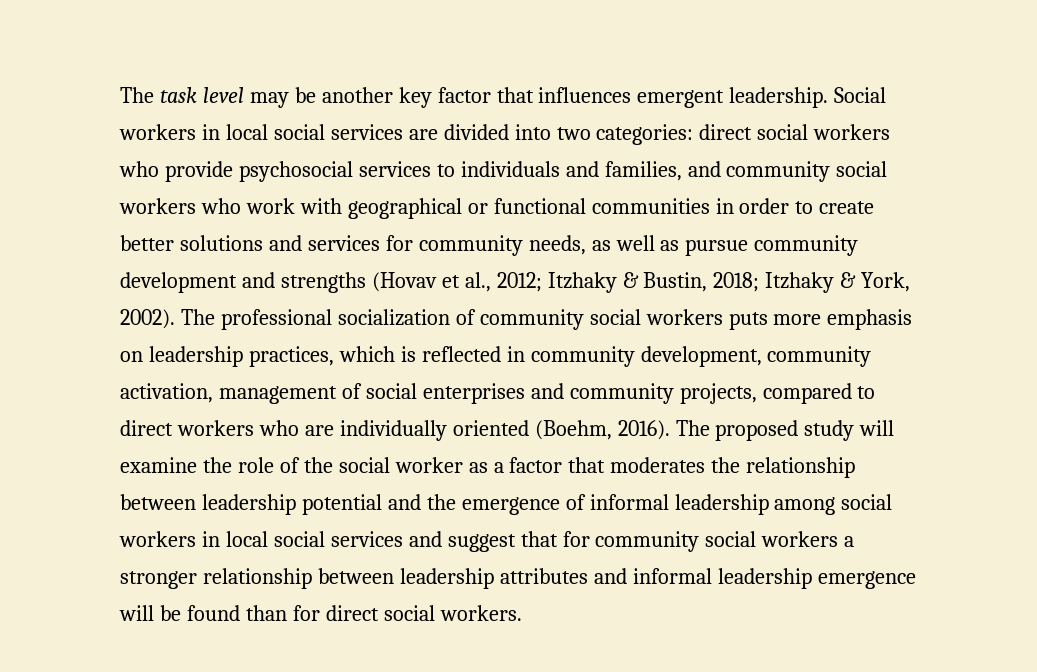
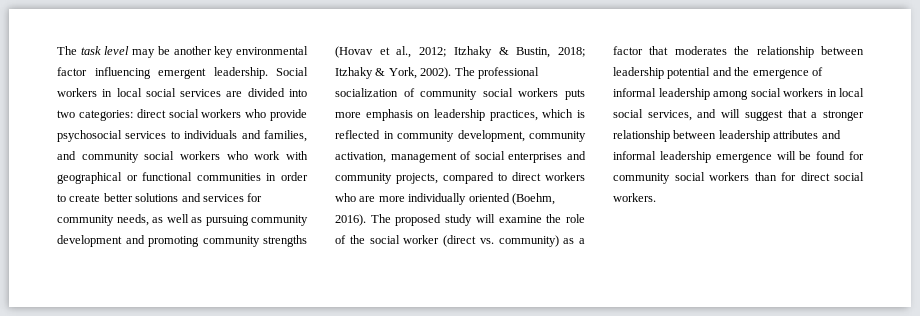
- The task level may be another key factor that influences emergent leadership.
+ The task level may be another key environmental factor influencing emergent leadership.
- direct social workers who provide psychosocial services to individuals and families, and community social workers who work with geographical or functional communities in order to create better solutions and services for community needs, as well as pursue community development and strengths (Hovav et al., 2012;
+ direct social workers who provide psychosocial services to individuals and families, and community social workers who work with geographical or functional communities in order to create better solutions and services for community needs, as well as pursuing community development and promoting community strengths (Hovav et al., 2012;
- The professional socialization of community social workers puts more emphasis on leadership practices, which is reflected in community development, community activation, management of social enterprises and community projects, compared to direct workers who are individually oriented (Boehm, 2016).
+ The professional socialization of community social workers puts more emphasis on leadership practices, which is reflected in community development, community activation, management of social enterprises and community projects, compared to direct workers who are more individually oriented (Boehm, 2016).
- The proposed study will examine the role of the social worker as a factor that moderates the relationship between leadership potential and the emergence of informal leadership among social workers in local social services and suggest that for community social workers a stronger relationship between leadership attributes and informal leadership emergence will be found than for direct social workers.
+ The proposed study will examine the role of the social worker (direct vs. community) as a factor that moderates the relationship between leadership potential and the emergence of informal leadership among social workers in local social services, and will suggest that a stronger relationship between leadership attributes and informal leadership emergence will be found for community social workers than for direct social workers.

